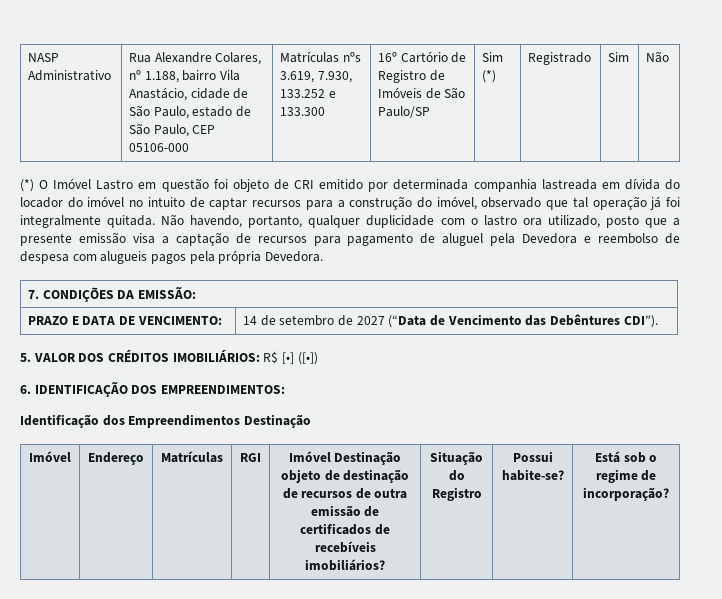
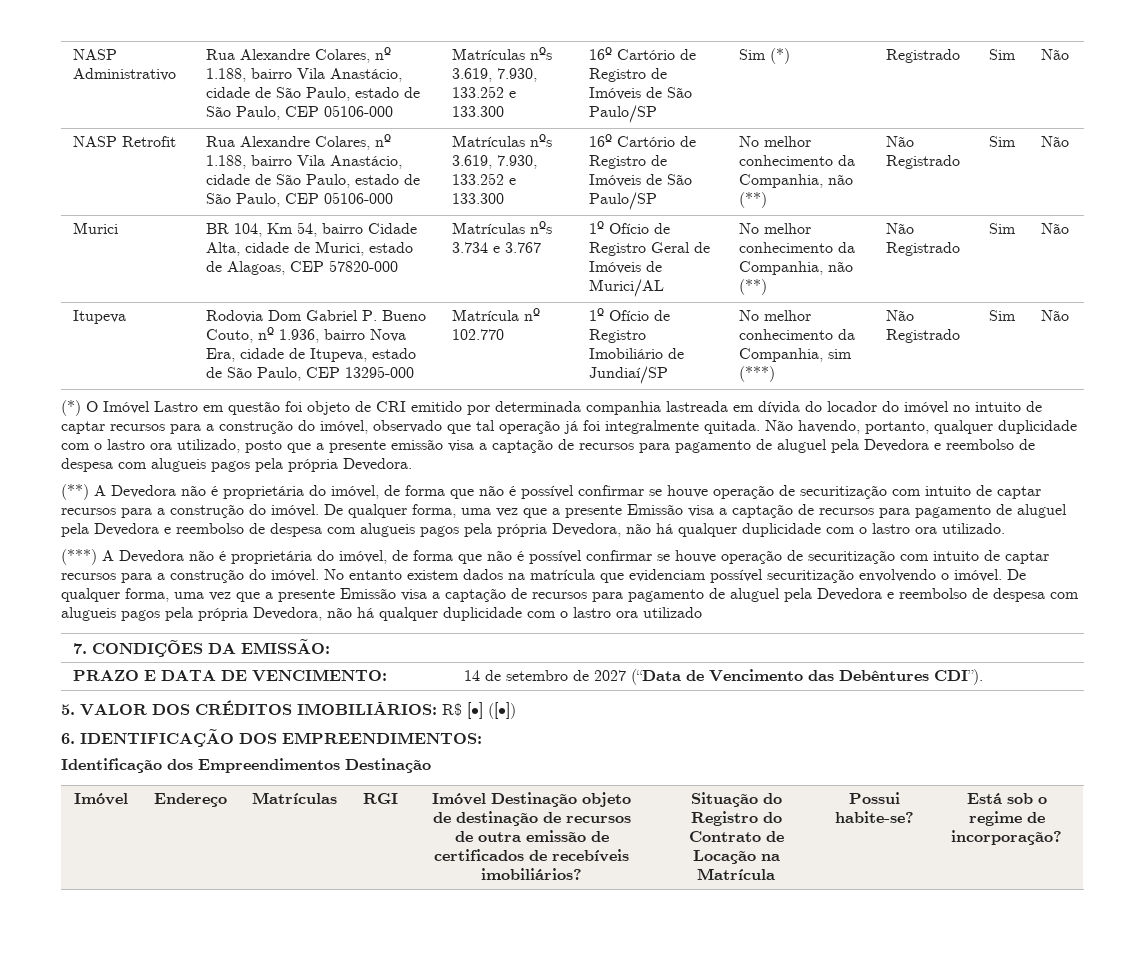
+ NASP Retrofit | Rua Alexandre Colares, nº 1.188, bairro Vila Anastácio, cidade de São Paulo, estado de São Paulo, CEP 05106-000 | Matrículas nºs 3.619, 7.930, 133.252 e 133.300 | 16º Cartório de Registro de Imóveis de São Paulo/SP | No melhor conhecimento da Companhia, não (**) | Não Registrado | Sim | Não
+ Murici | BR 104, Km 54, bairro Cidade Alta, cidade de Murici, estado de Alagoas, CEP 57820-000 | Matrículas nºs 3.734 e 3.767 | 1º Ofício de Registro Geral de Imóveis de Murici/AL | No melhor conhecimento da Companhia, não (**) | Não Registrado | Sim | Não
+ Itupeva | Rodovia Dom Gabriel P. Bueno Couto, nº 1.936, bairro Nova Era, cidade de Itupeva, estado de São Paulo, CEP 13295-000 | Matrícula nº 102.770 | 1º Ofício de Registro Imobiliário de Jundiaí/SP | No melhor conhecimento da Companhia, sim (***) | Não Registrado | Sim | Não
+ (**) A Devedora não é proprietária do imóvel, de forma que não é possível confirmar se houve operação de securitização com intuito de captar recursos para a construção do imóvel. De qualquer forma, uma vez que a presente Emissão visa a captação de recursos para pagamento de aluguel pela Devedora e reembolso de despesa com alugueis pagos pela própria Devedora, não há qualquer duplicidade com o lastro ora utilizado.
+ (***) A Devedora não é proprietária do imóvel, de forma que não é possível confirmar se houve operação de securitização com intuito de captar recursos para a construção do imóvel. No entanto existem dados na matrícula que evidenciam possível securitização envolvendo o imóvel. De qualquer forma, uma vez que a presente Emissão visa a captação de recursos para pagamento de aluguel pela Devedora e reembolso de despesa com alugueis pagos pela própria Devedora, não há qualquer duplicidade com o lastro ora utilizado
- Imóvel | Endereço | Matrículas | RGI | Imóvel Destinação objeto de destinação de recursos de outra emissão de certificados de recebíveis imobiliários? | Situação do Registro | Possui habite-se? | Está sob o regime de incorporação?
+ Imóvel | Endereço | Matrículas | RGI | Imóvel Destinação objeto de destinação de recursos de outra emissão de certificados de recebíveis imobiliários? | Situação do Registro do Contrato de Locação na Matrícula | Possui habite-se? | Está sob o regime de incorporação?

